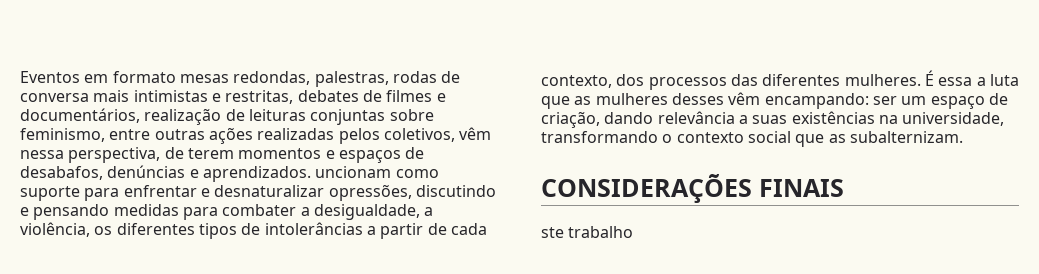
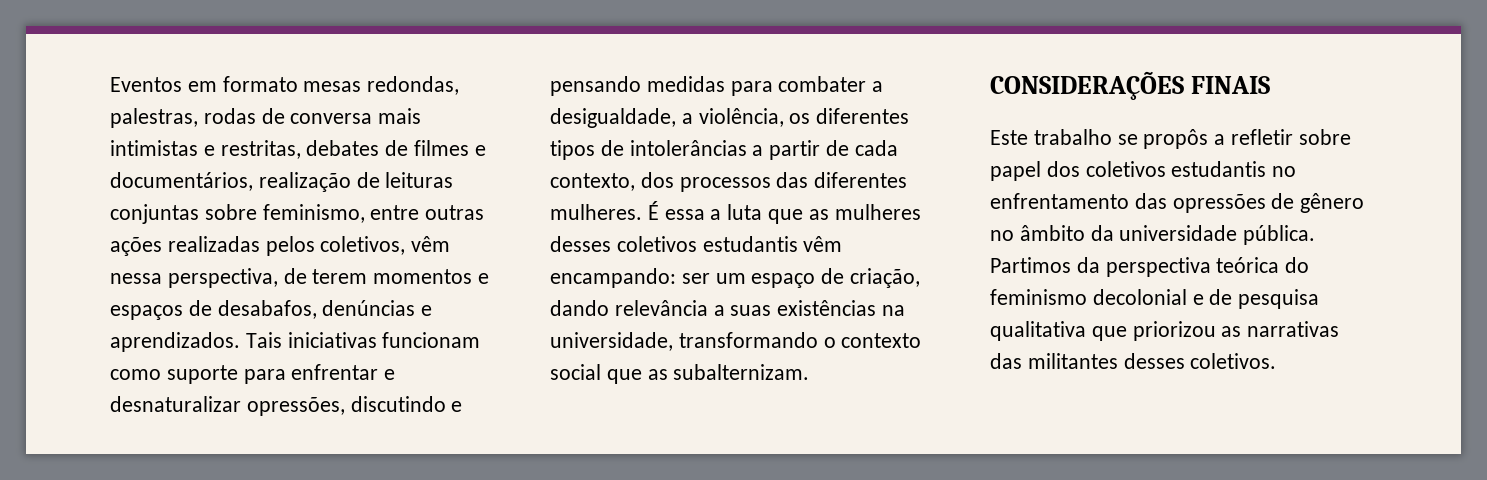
- Eventos em formato mesas redondas, palestras, rodas de conversa mais intimistas e restritas, debates de filmes e documentários, realização de leituras conjuntas sobre feminismo, entre outras ações realizadas pelos coletivos, vêm nessa perspectiva, de terem momentos e espaços de desabafos, denúncias e aprendizados. uncionam como suporte para enfrentar e desnaturalizar opressões, discutindo e pensando medidas para combater a desigualdade, a violência, os diferentes tipos de intolerâncias a partir de cada contexto, dos processos das diferentes mulheres.
+ Eventos em formato mesas redondas, palestras, rodas de conversa mais intimistas e restritas, debates de filmes e documentários, realização de leituras conjuntas sobre feminismo, entre outras ações realizadas pelos coletivos, vêm nessa perspectiva, de terem momentos e espaços de desabafos, denúncias e aprendizados. Tais iniciativas funcionam como suporte para enfrentar e desnaturalizar opressões, discutindo e pensando medidas para combater a desigualdade, a violência, os diferentes tipos de intolerâncias a partir de cada contexto, dos processos das diferentes mulheres.
- É essa a luta que as mulheres desses vêm encampando: ser um espaço de criação, dando relevância a suas existências na universidade, transformando o contexto social que as subalternizam.
+ É essa a luta que as mulheres desses coletivos estudantis vêm encampando: ser um espaço de criação, dando relevância a suas existências na universidade, transformando o contexto social que as subalternizam.
- ste trabalho
+ Este trabalho se propôs a refletir sobre papel dos coletivos estudantis no enfrentamento das opressões de gênero no âmbito da universidade pública. Partimos da perspectiva teórica do feminismo decolonial e de pesquisa qualitativa que priorizou as narrativas das militantes desses coletivos.

